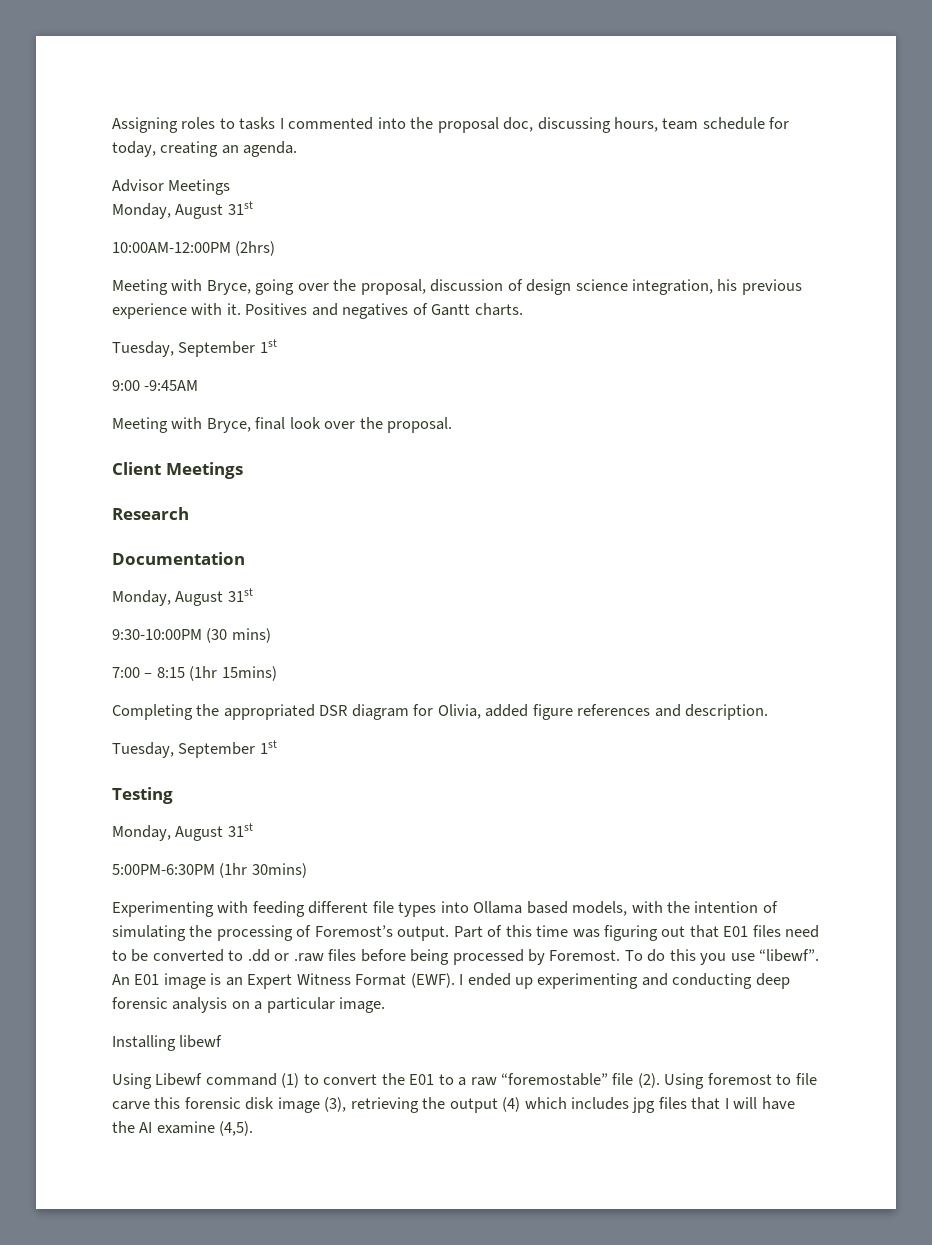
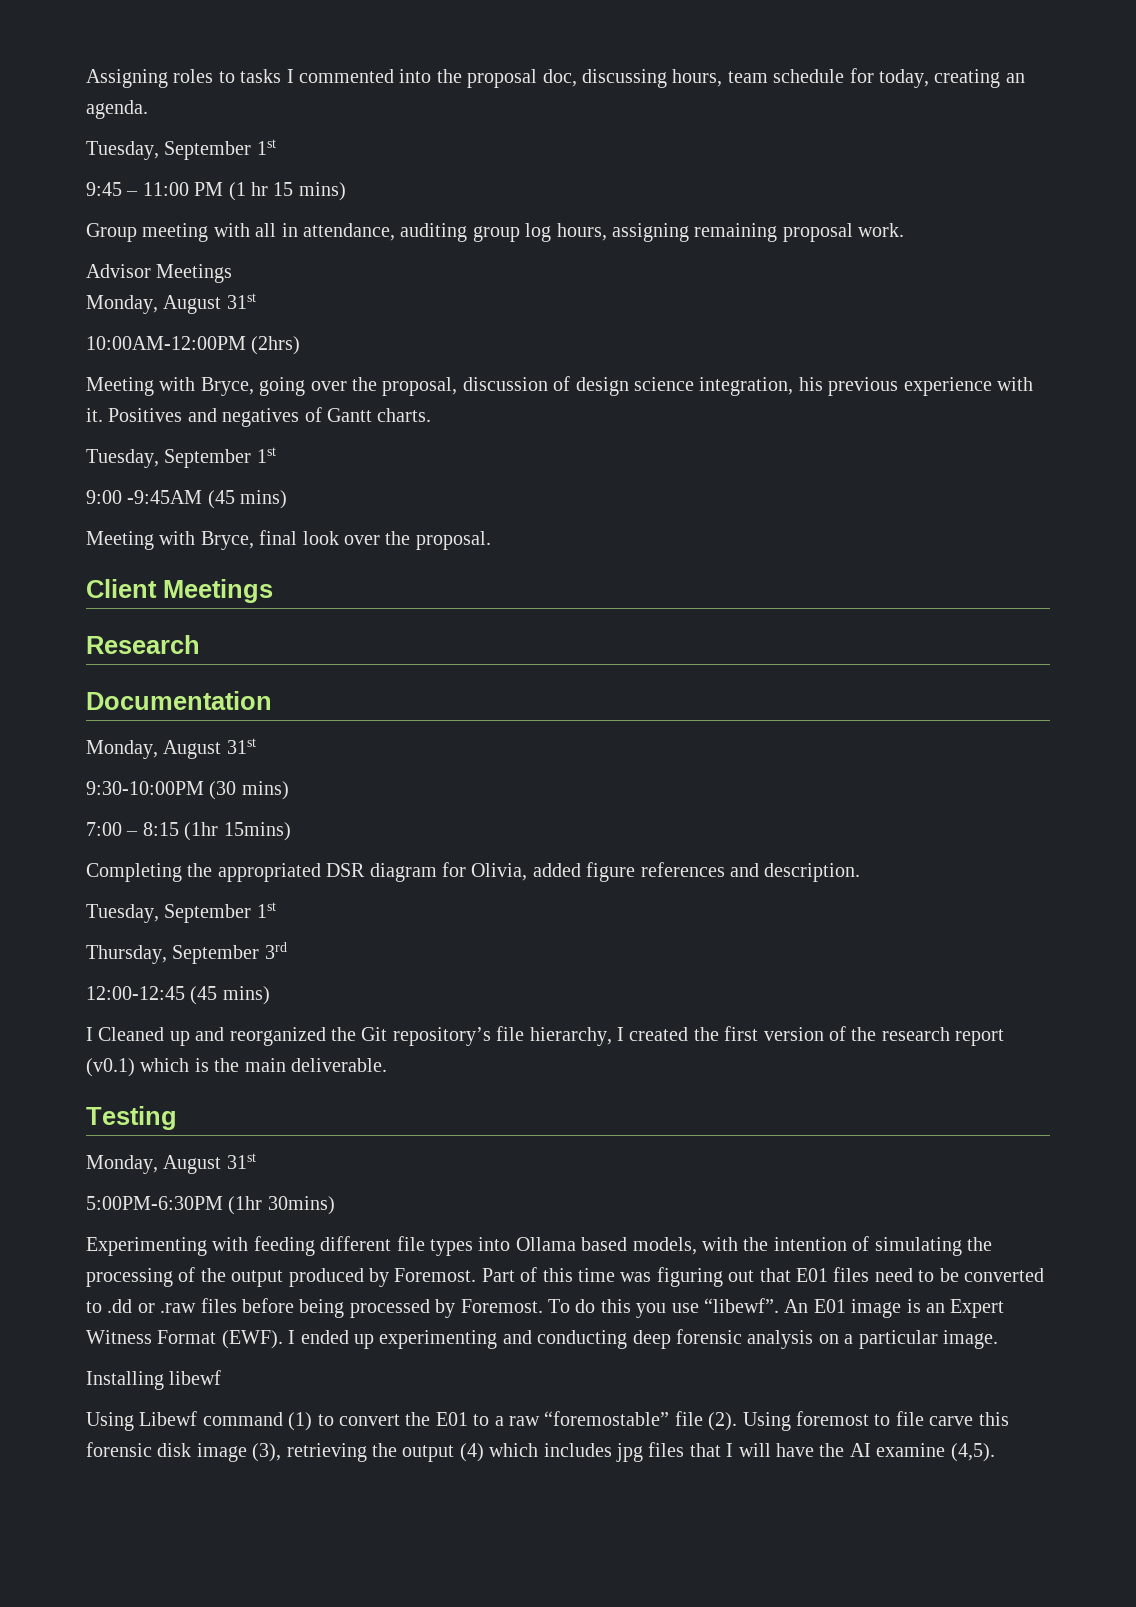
  Assigning roles to tasks I commented into the proposal doc, discussing hours, team schedule for today, creating an agenda.
+ Tuesday, September 1st
+ 9:45 – 11:00 PM (1 hr 15 mins)
+ Group meeting with all in attendance, auditing group log hours, assigning remaining proposal work.
- 9:00 -9:45AM
+ 9:00 -9:45AM (45 mins)
+ Thursday, September 3rd
+ 12:00-12:45 (45 mins)
+ I Cleaned up and reorganized the Git repository’s file hierarchy, I created the first version of the research report (v0.1) which is the main deliverable.
- Experimenting with feeding different file types into Ollama based models, with the intention of simulating the processing of Foremost’s output.
+ Experimenting with feeding different file types into Ollama based models, with the intention of simulating the processing of the output produced by Foremost.

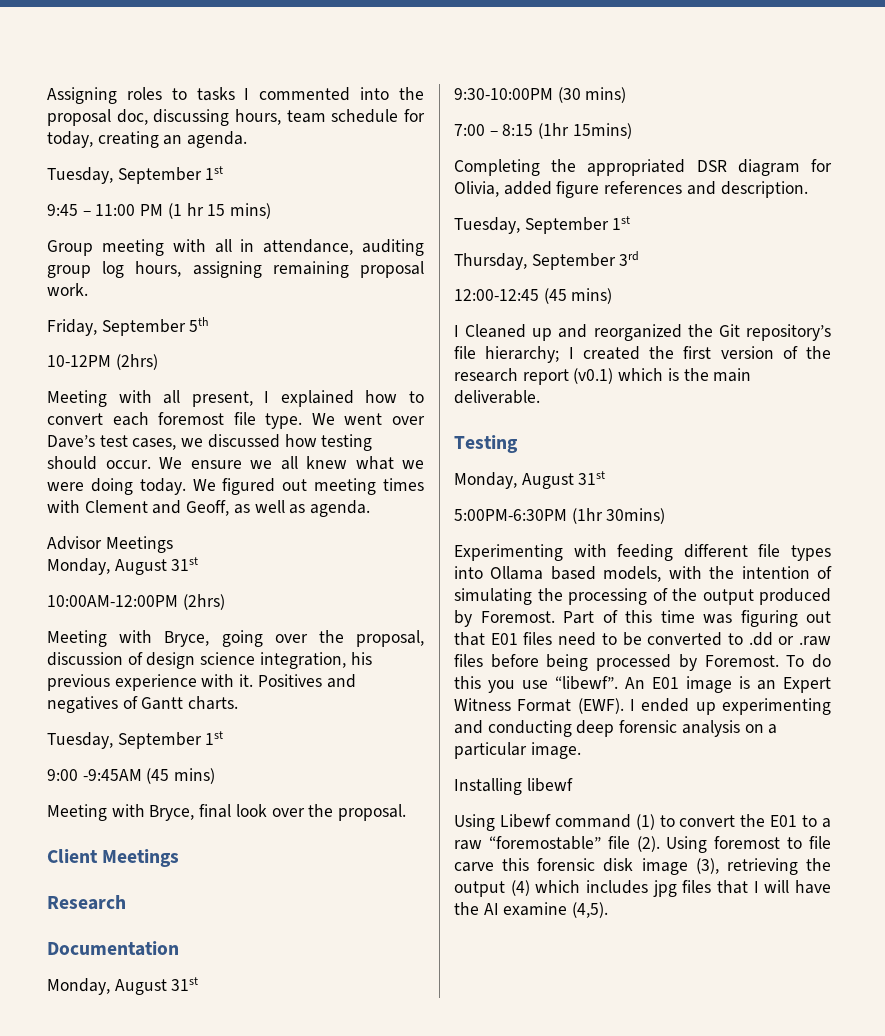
+ Friday, September 5th
+ 10-12PM (2hrs)
+ Meeting with all present, I explained how to convert each foremost file type. We went over Dave’s test cases, we discussed how testing should occur. We ensure we all knew what we were doing today. We figured out meeting times with Clement and Geoff, as well as agenda.
- I Cleaned up and reorganized the Git repository’s file hierarchy, I created the first version of the research report (v0.1) which is the main deliverable.
+ I Cleaned up and reorganized the Git repository’s file hierarchy; I created the first version of the research report (v0.1) which is the main deliverable.

